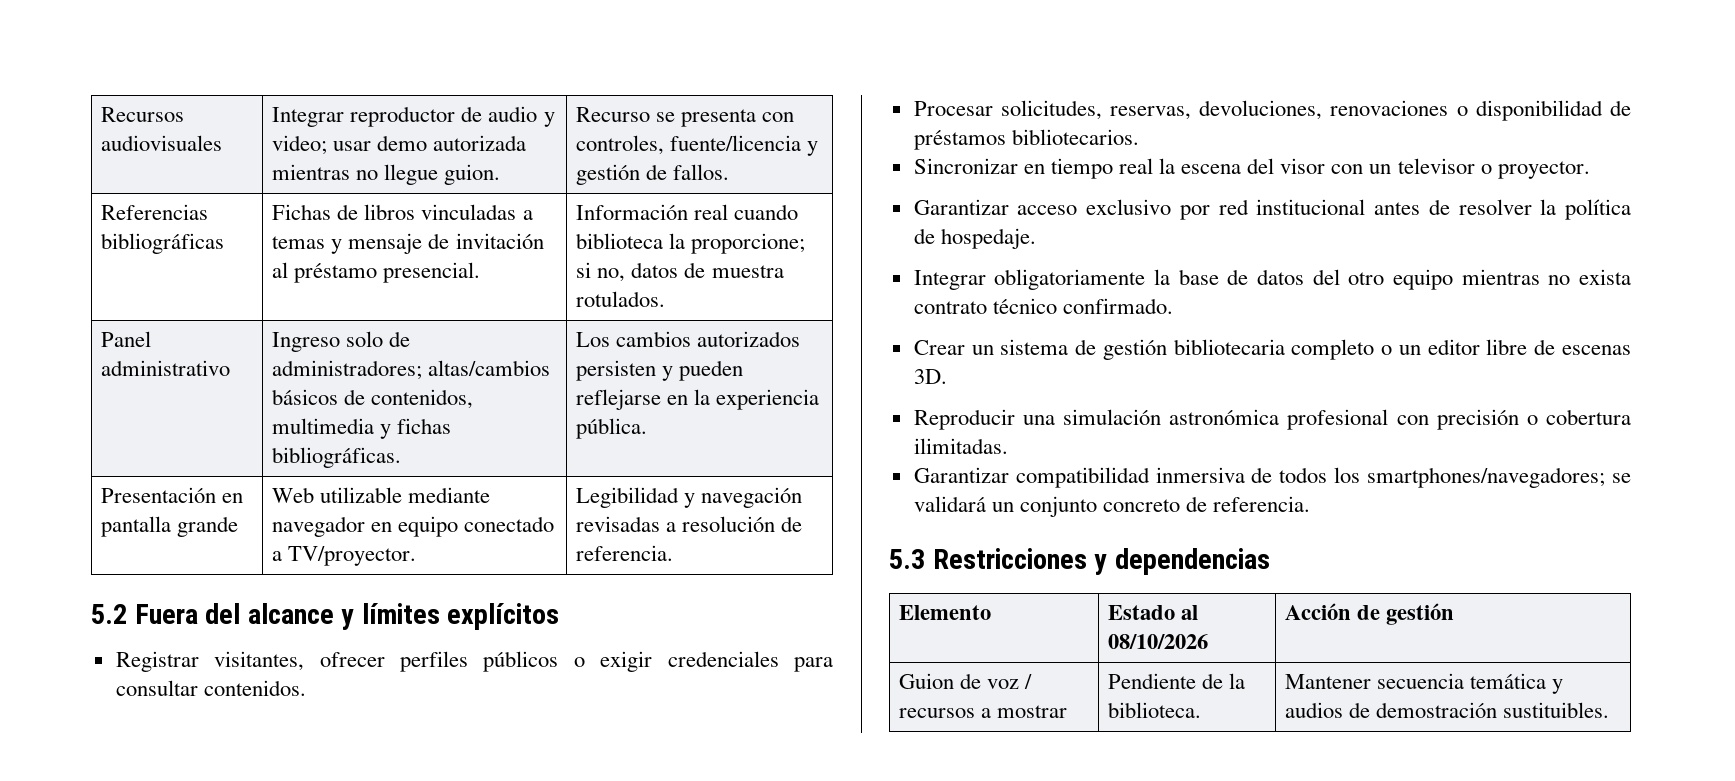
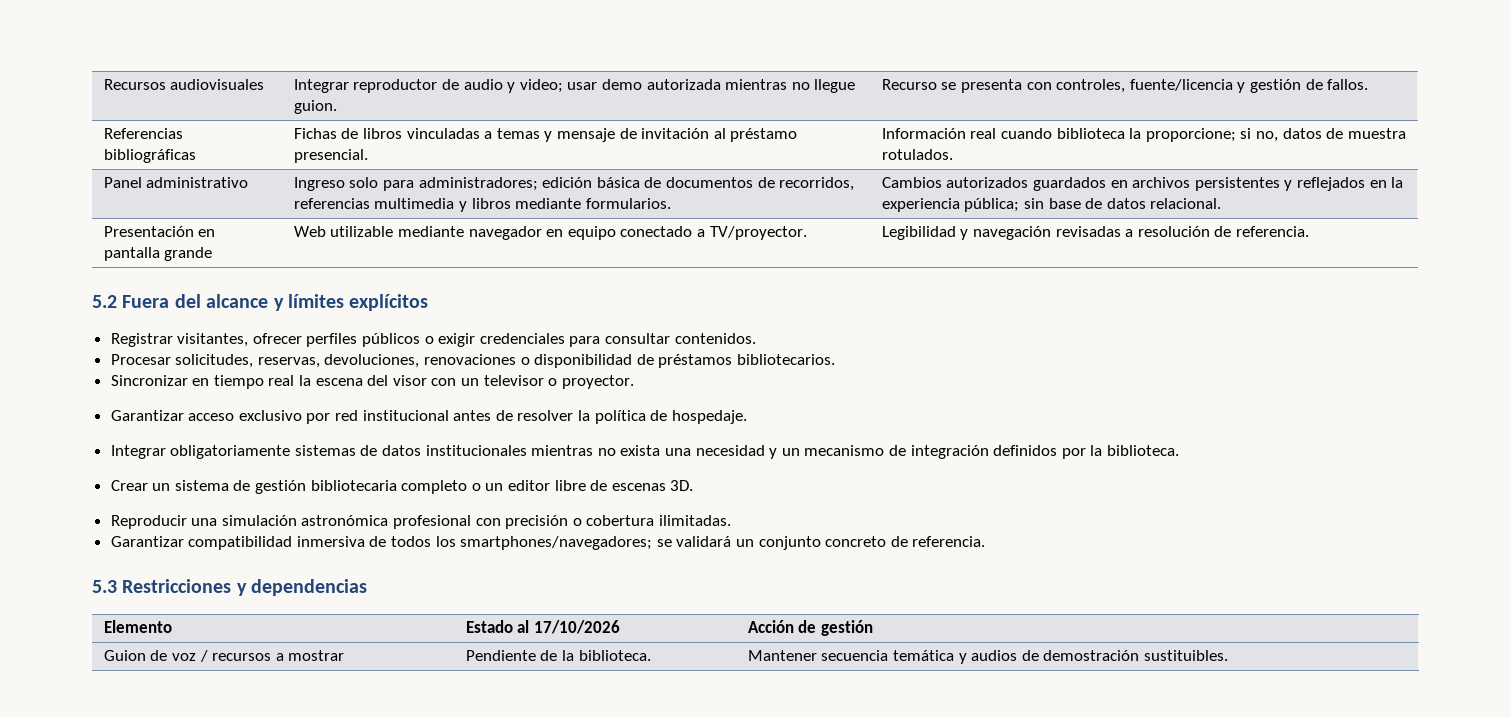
- Panel administrativo | Ingreso solo de administradores; altas/cambios básicos de contenidos, multimedia y fichas bibliográficas. | Los cambios autorizados persisten y pueden reflejarse en la experiencia pública.
+ Panel administrativo | Ingreso solo para administradores; edición básica de documentos de recorridos, referencias multimedia y libros mediante formularios. | Cambios autorizados guardados en archivos persistentes y reflejados en la experiencia pública; sin base de datos relacional.
- Integrar obligatoriamente la base de datos del otro equipo mientras no exista contrato técnico confirmado.
+ Integrar obligatoriamente sistemas de datos institucionales mientras no exista una necesidad y un mecanismo de integración definidos por la biblioteca.
- Elemento | Estado al 08/10/2026 | Acción de gestión
+ Elemento | Estado al 17/10/2026 | Acción de gestión

